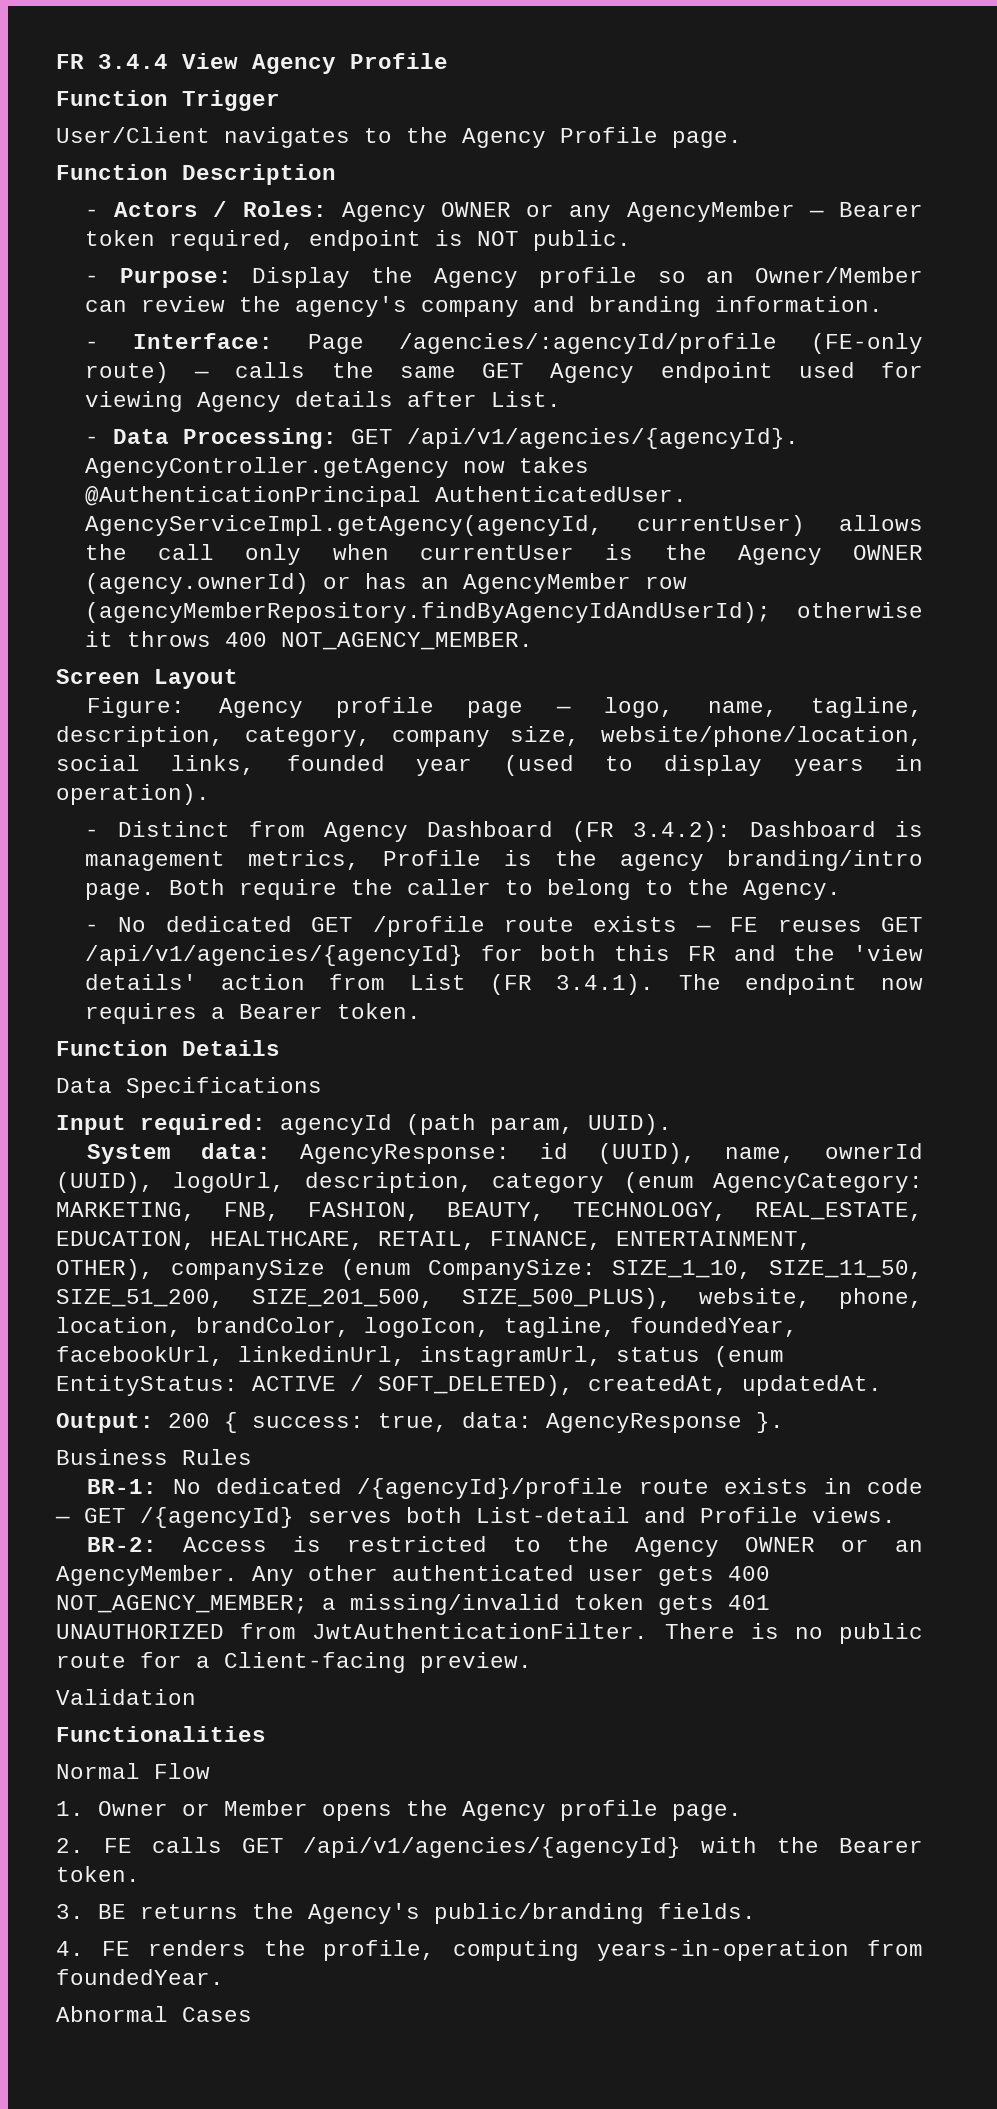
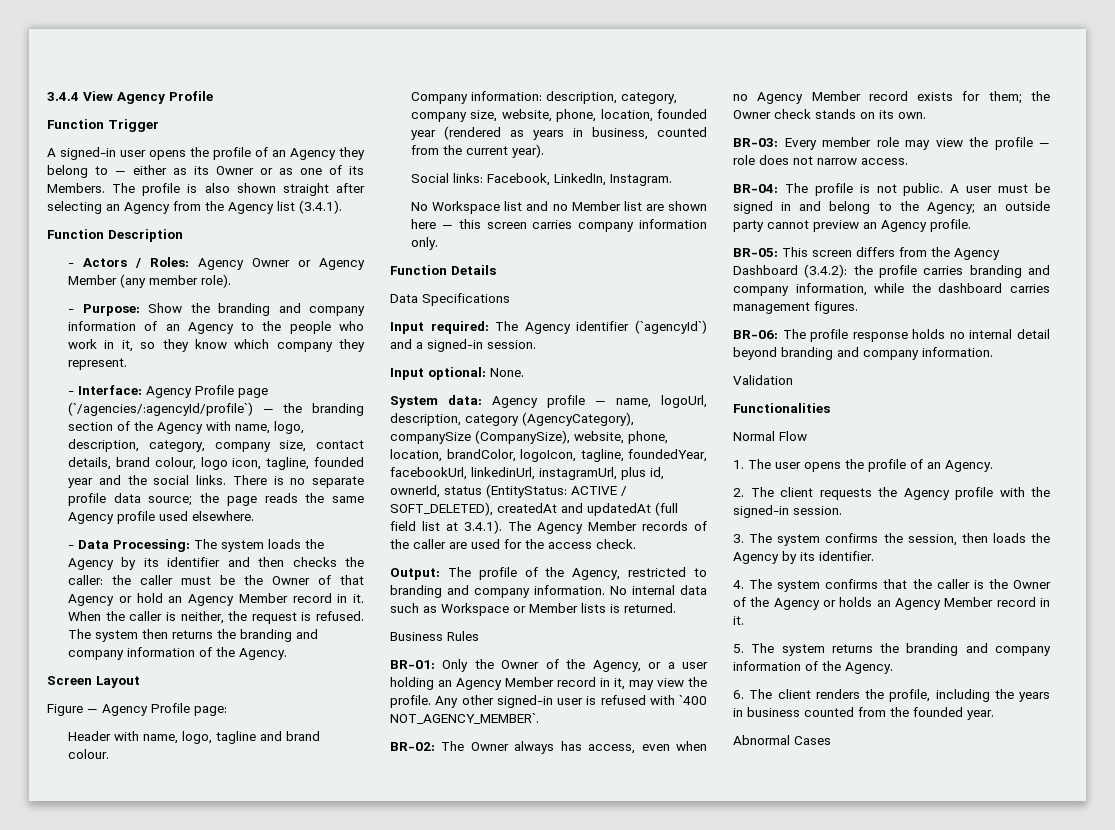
- FR 3.4.4 View Agency Profile
+ 3.4.4 View Agency Profile
- User/Client navigates to the Agency Profile page.
+ A signed-in user opens the profile of an Agency they belong to — either as its Owner or as one of its Members. The profile is also shown straight after selecting an Agency from the Agency list (3.4.1).
- - Actors / Roles: Agency OWNER or any AgencyMember — Bearer token required, endpoint is NOT public.
- - Purpose: Display the Agency profile so an Owner/Member can review the agency's company and branding information.
- - Interface: Page /agencies/:agencyId/profile (FE-only route) — calls the same GET Agency endpoint used for viewing Agency details after List.
- - Data Processing: GET /api/v1/agencies/{agencyId}. AgencyController.getAgency now takes @AuthenticationPrincipal AuthenticatedUser. AgencyServiceImpl.getAgency(agencyId, currentUser) allows the call only when currentUser is the Agency OWNER (agency.ownerId) or has an AgencyMember row (agencyMemberRepository.findByAgencyIdAndUserId); otherwise it throws 400 NOT_AGENCY_MEMBER.
+ - Actors / Roles: Agency Owner or Agency Member (any member role).
+ - Purpose: Show the branding and company information of an Agency to the people who work in it, so they know which company they represent.
+ - Interface: Agency Profile page (`/agencies/:agencyId/profile`) — the branding section of the Agency with name, logo, description, category, company size, contact details, brand colour, logo icon, tagline, founded year and the social links. There is no separate profile data source; the page reads the same Agency profile used elsewhere.
+ - Data Processing: The system loads the Agency by its identifier and then checks the caller: the caller must be the Owner of that Agency or hold an Agency Member record in it. When the caller is neither, the request is refused. The system then returns the branding and company information of the Agency.
  Screen Layout
- Figure: Agency profile page — logo, name, tagline, description, category, company size, website/phone/location, social links, founded year (used to display years in operation).
- - Distinct from Agency Dashboard (FR 3.4.2): Dashboard is management metrics, Profile is the agency branding/intro page. Both require the caller to belong to the Agency.
- - No dedicated GET /profile route exists — FE reuses GET /api/v1/agencies/{agencyId} for both this FR and the 'view details' action from List (FR 3.4.1). The endpoint now requires a Bearer token.
+ Figure — Agency Profile page:
+ Header with name, logo, tagline and brand colour.
+ Company information: description, category, company size, website, phone, location, founded year (rendered as years in business, counted from the current year).
+ Social links: Facebook, LinkedIn, Instagram.
+ No Workspace list and no Member list are shown here — this screen carries company information only.
- Input required: agencyId (path param, UUID).
- System data: AgencyResponse: id (UUID), name, ownerId (UUID), logoUrl, description, category (enum AgencyCategory: MARKETING, FNB, FASHION, BEAUTY, TECHNOLOGY, REAL_ESTATE, EDUCATION, HEALTHCARE, RETAIL, FINANCE, ENTERTAINMENT, OTHER), companySize (enum CompanySize: SIZE_1_10, SIZE_11_50, SIZE_51_200, SIZE_201_500, SIZE_500_PLUS), website, phone, location, brandColor, logoIcon, tagline, foundedYear, facebookUrl, linkedinUrl, instagramUrl, status (enum EntityStatus: ACTIVE / SOFT_DELETED), createdAt, updatedAt.
- Output: 200 { success: true, data: AgencyResponse }.
+ Input required: The Agency identifier (`agencyId`) and a signed-in session.
+ Input optional: None.
+ System data: Agency profile — name, logoUrl, description, category (AgencyCategory), companySize (CompanySize), website, phone, location, brandColor, logoIcon, tagline, foundedYear, facebookUrl, linkedinUrl, instagramUrl, plus id, ownerId, status (EntityStatus: ACTIVE / SOFT_DELETED), createdAt and updatedAt (full field list at 3.4.1). The Agency Member records of the caller are used for the access check.
+ Output: The profile of the Agency, restricted to branding and company information. No internal data such as Workspace or Member lists is returned.
  Business Rules
- BR-1: No dedicated /{agencyId}/profile route exists in code — GET /{agencyId} serves both List-detail and Profile views.
- BR-2: Access is restricted to the Agency OWNER or an AgencyMember. Any other authenticated user gets 400 NOT_AGENCY_MEMBER; a missing/invalid token gets 401 UNAUTHORIZED from JwtAuthenticationFilter. There is no public route for a Client-facing preview.
+ BR-01: Only the Owner of the Agency, or a user holding an Agency Member record in it, may view the profile. Any other signed-in user is refused with `400 NOT_AGENCY_MEMBER`.
+ BR-02: The Owner always has access, even when no Agency Member record exists for them; the Owner check stands on its own.
+ BR-03: Every member role may view the profile — role does not narrow access.
+ BR-04: The profile is not public. A user must be signed in and belong to the Agency; an outside party cannot preview an Agency profile.
+ BR-05: This screen differs from the Agency Dashboard (3.4.2): the profile carries branding and company information, while the dashboard carries management figures.
+ BR-06: The profile response holds no internal detail beyond branding and company information.
- 1. Owner or Member opens the Agency profile page.
- 2. FE calls GET /api/v1/agencies/{agencyId} with the Bearer token.
- 3. BE returns the Agency's public/branding fields.
- 4. FE renders the profile, computing years-in-operation from foundedYear.
+ 1. The user opens the profile of an Agency.
+ 2. The client requests the Agency profile with the signed-in session.
+ 3. The system confirms the session, then loads the Agency by its identifier.
+ 4. The system confirms that the caller is the Owner of the Agency or holds an Agency Member record in it.
+ 5. The system returns the branding and company information of the Agency.
+ 6. The client renders the profile, including the years in business counted from the founded year.

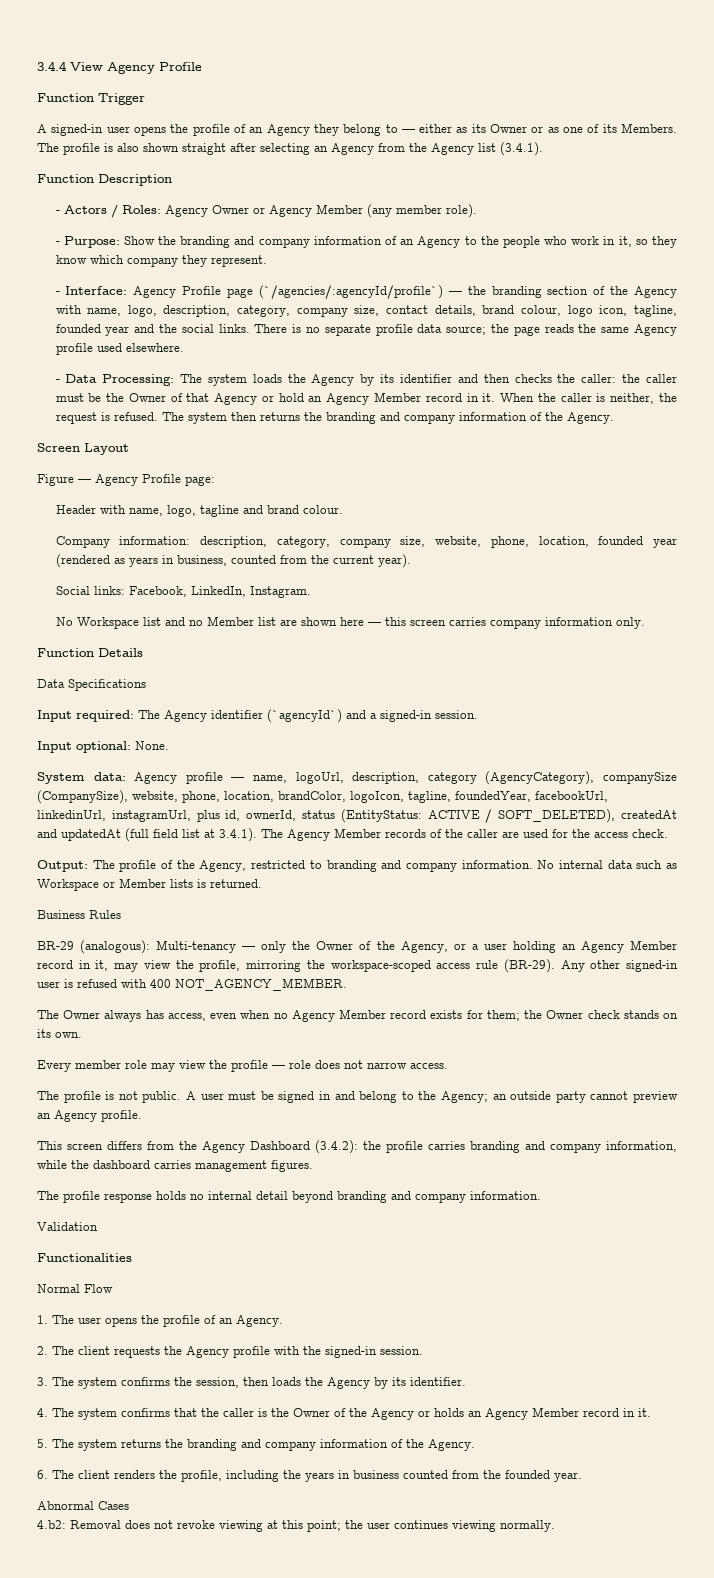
- BR-01: Only the Owner of the Agency, or a user holding an Agency Member record in it, may view the profile.
+ BR-29 (analogous): Multi-tenancy — only the Owner of the Agency, or a user holding an Agency Member record in it, may view the profile, mirroring the workspace-scoped access rule (BR-29).
- Any other signed-in user is refused with `400 NOT_AGENCY_MEMBER`.
- BR-02: The Owner always has access, even when no Agency Member record exists for them; the Owner check stands on its own.
+ Any other signed-in user is refused with 400 NOT_AGENCY_MEMBER.
+ The Owner always has access, even when no Agency Member record exists for them; the Owner check stands on its own.
- BR-03: Every member role may view the profile — role does not narrow access.
+ Every member role may view the profile — role does not narrow access.
- BR-04: The profile is not public.
+ The profile is not public.
- BR-05: This screen differs from the Agency Dashboard (3.4.2): the profile carries branding and company information, while the dashboard carries management figures.
+ This screen differs from the Agency Dashboard (3.4.2): the profile carries branding and company information, while the dashboard carries management figures.
- BR-06: The profile response holds no internal detail beyond branding and company information.
+ The profile response holds no internal detail beyond branding and company information.
+ 4.b2: Removal does not revoke viewing at this point; the user continues viewing normally.

